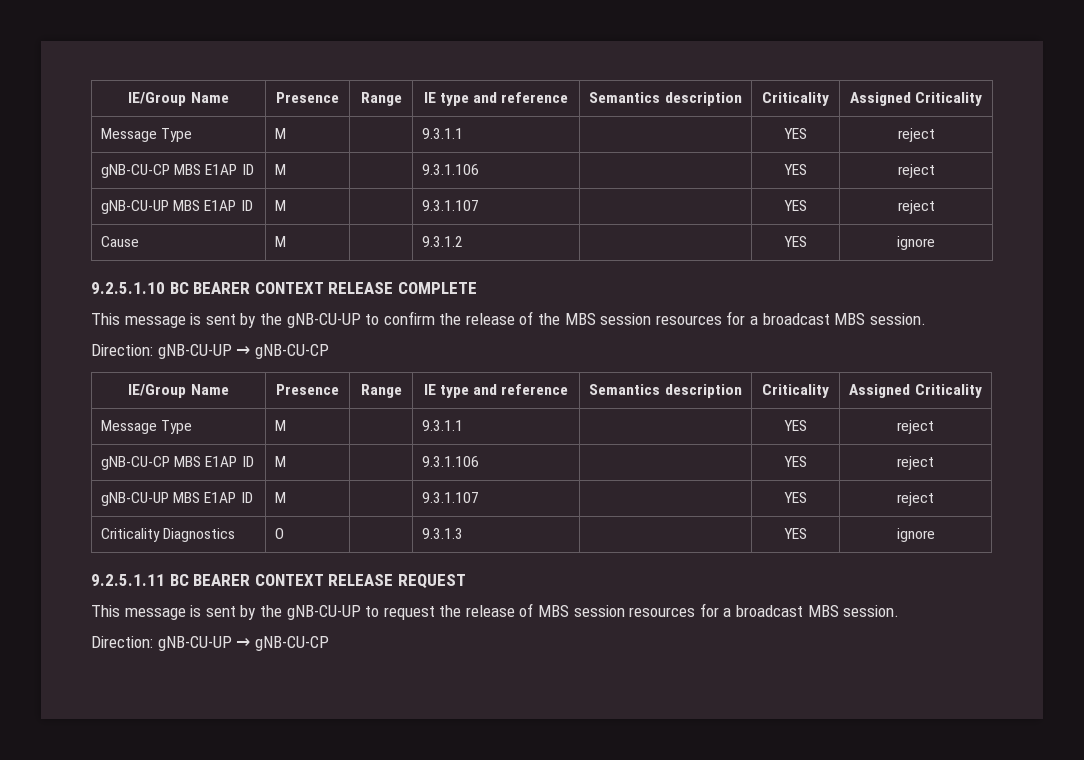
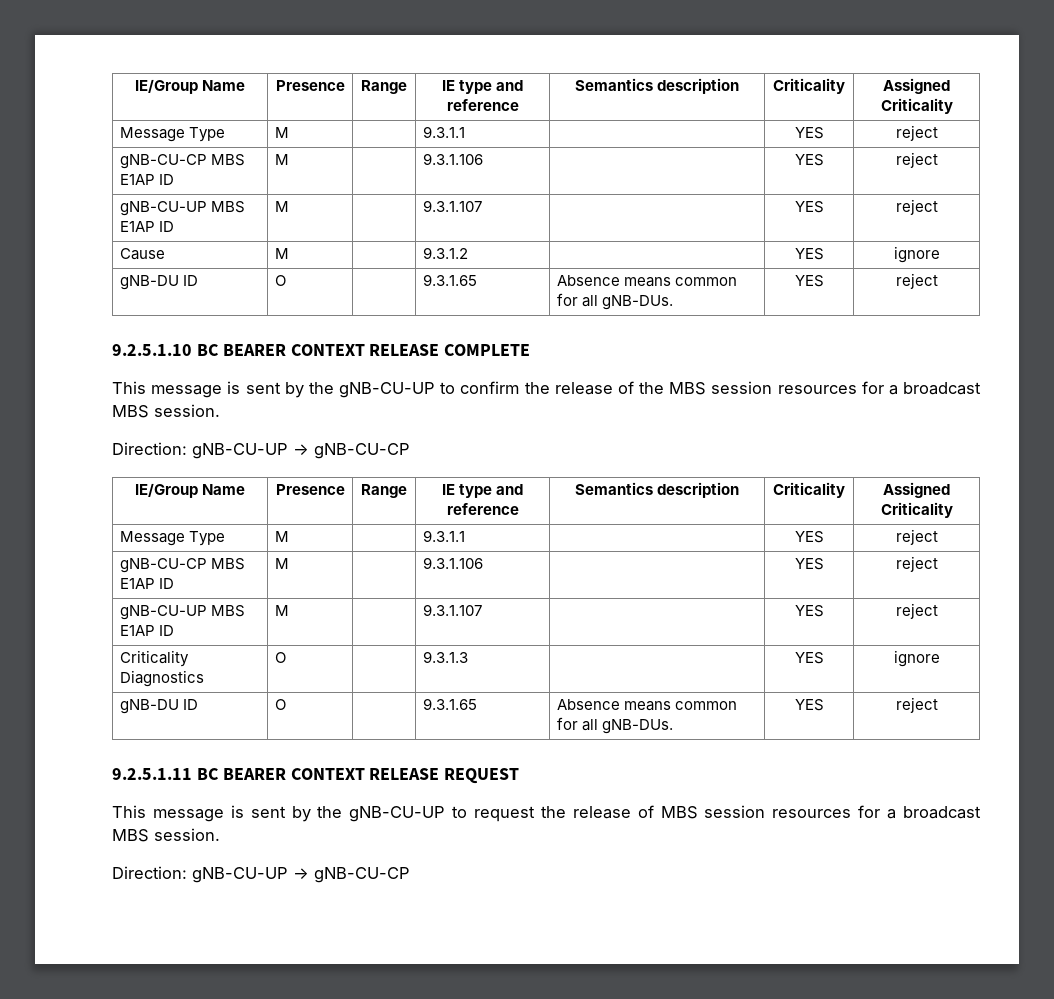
  Cause | M | | 9.3.1.2 | | YES | ignore
+ gNB-DU ID | O | | 9.3.1.65 | Absence means common for all gNB-DUs. | YES | reject
  Criticality Diagnostics | O | | 9.3.1.3 | | YES | ignore
+ gNB-DU ID | O | | 9.3.1.65 | Absence means common for all gNB-DUs. | YES | reject

